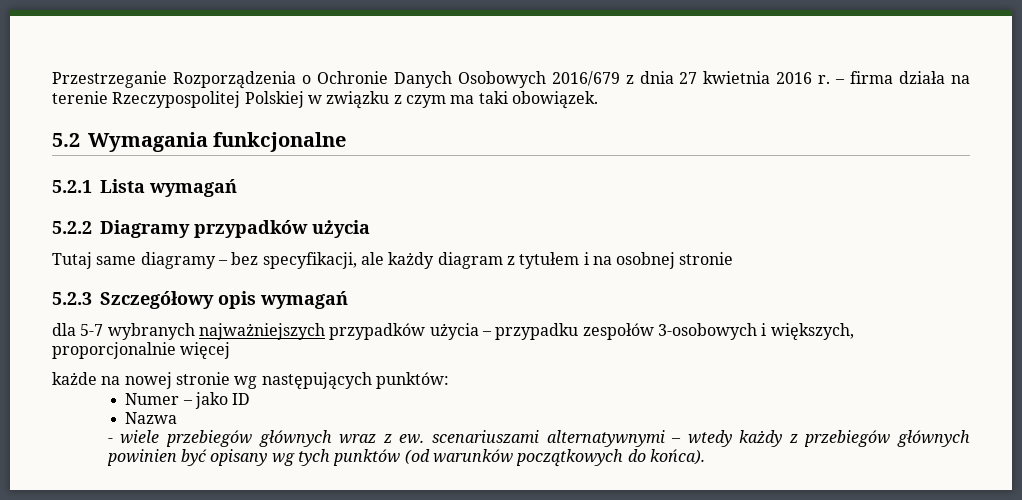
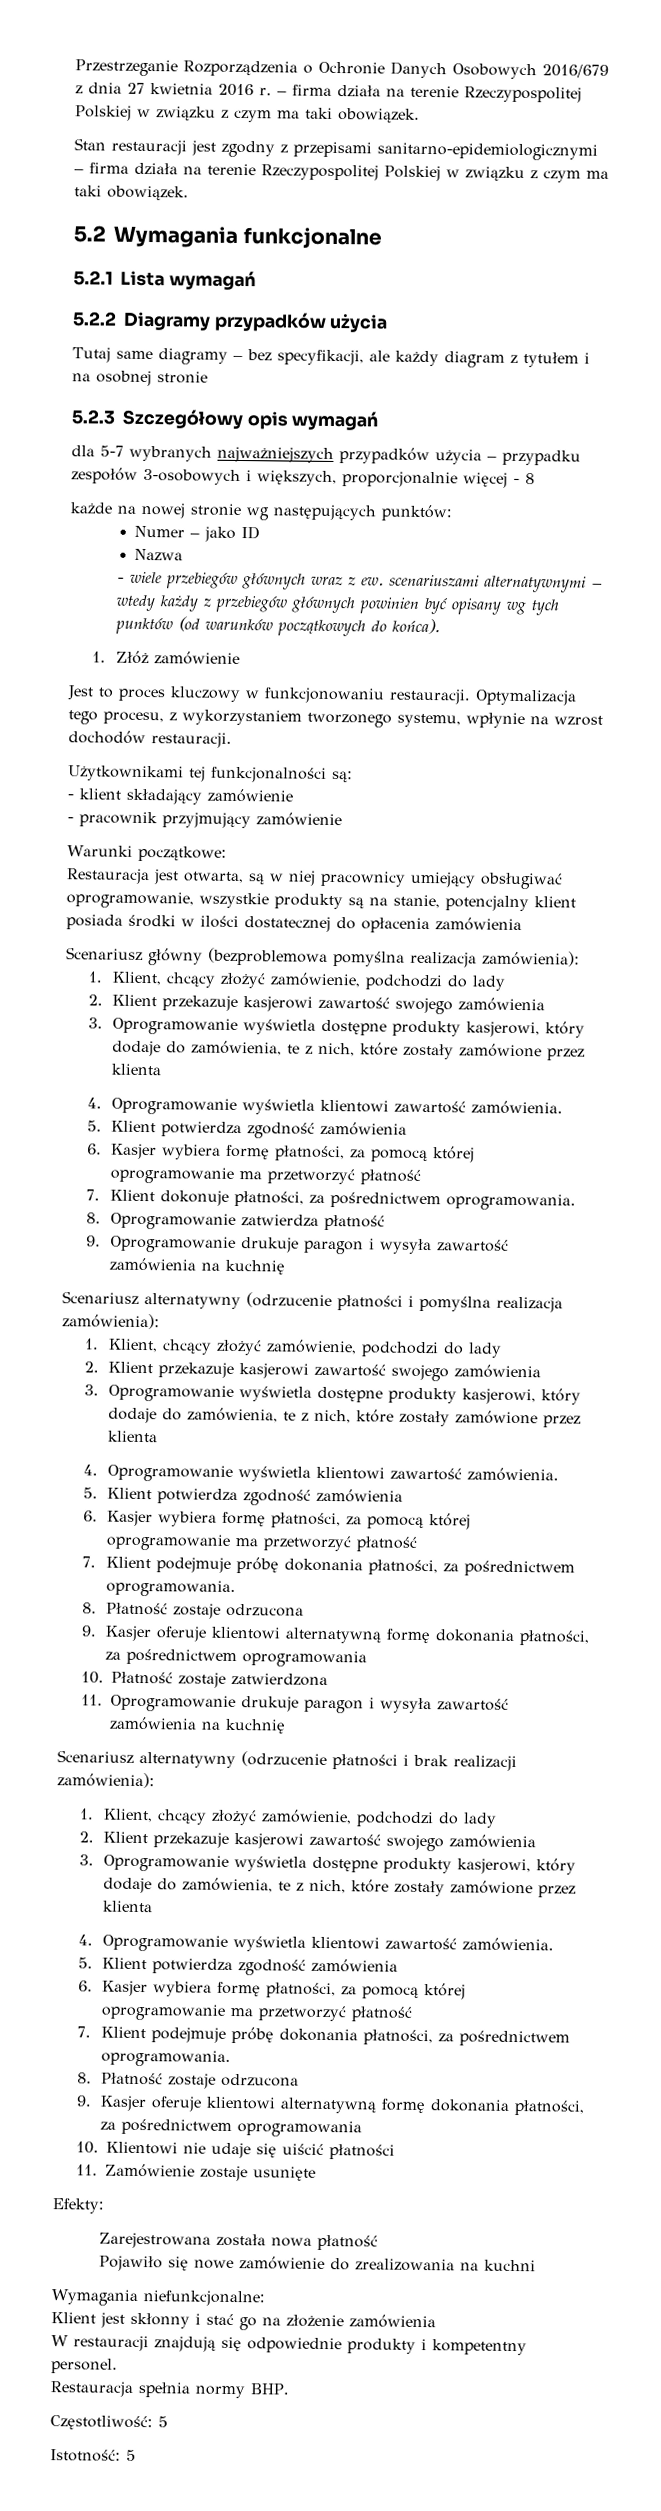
+ Stan restauracji jest zgodny z przepisami sanitarno-epidemiologicznymi – firma działa na terenie Rzeczypospolitej Polskiej w związku z czym ma taki obowiązek.
- dla 5-7 wybranych najważniejszych przypadków użycia – przypadku zespołów 3-osobowych i większych, proporcjonalnie więcej
+ dla 5-7 wybranych najważniejszych przypadków użycia – przypadku zespołów 3-osobowych i większych, proporcjonalnie więcej - 8
+ 1. Złóż zamówienie
+ Jest to proces kluczowy w funkcjonowaniu restauracji. Optymalizacja tego procesu, z wykorzystaniem tworzonego systemu, wpłynie na wzrost dochodów restauracji.
+ Użytkownikami tej funkcjonalności są:
+ - klient składający zamówienie
+ - pracownik przyjmujący zamówienie
+ Warunki początkowe:
+ Restauracja jest otwarta, są w niej pracownicy umiejący obsługiwać oprogramowanie, wszystkie produkty są na stanie, potencjalny klient posiada środki w ilości dostatecznej do opłacenia zamówienia
+ Scenariusz główny (bezproblemowa pomyślna realizacja zamówienia):
+ 1. Klient, chcący złożyć zamówienie, podchodzi do lady
+ 2. Klient przekazuje kasjerowi zawartość swojego zamówienia
+ 3. Oprogramowanie wyświetla dostępne produkty kasjerowi, który dodaje do zamówienia, te z nich, które zostały zamówione przez klienta
+ 4. Oprogramowanie wyświetla klientowi zawartość zamówienia.
+ 5. Klient potwierdza zgodność zamówienia
+ 6. Kasjer wybiera formę płatności, za pomocą której oprogramowanie ma przetworzyć płatność
+ 7. Klient dokonuje płatności, za pośrednictwem oprogramowania.
+ 8. Oprogramowanie zatwierdza płatność
+ 9. Oprogramowanie drukuje paragon i wysyła zawartość zamówienia na kuchnię
+ Scenariusz alternatywny (odrzucenie płatności i pomyślna realizacja zamówienia):
+ 1. Klient, chcący złożyć zamówienie, podchodzi do lady
+ 2. Klient przekazuje kasjerowi zawartość swojego zamówienia
+ 3. Oprogramowanie wyświetla dostępne produkty kasjerowi, który dodaje do zamówienia, te z nich, które zostały zamówione przez klienta
+ 4. Oprogramowanie wyświetla klientowi zawartość zamówienia.
+ 5. Klient potwierdza zgodność zamówienia
+ 6. Kasjer wybiera formę płatności, za pomocą której oprogramowanie ma przetworzyć płatność
+ 7. Klient podejmuje próbę dokonania płatności, za pośrednictwem oprogramowania.
+ 8. Płatność zostaje odrzucona
+ 9. Kasjer oferuje klientowi alternatywną formę dokonania płatności, za pośrednictwem oprogramowania
+ 10. Płatność zostaje zatwierdzona
+ 11. Oprogramowanie drukuje paragon i wysyła zawartość zamówienia na kuchnię
+ Scenariusz alternatywny (odrzucenie płatności i brak realizacji zamówienia):
+ 1. Klient, chcący złożyć zamówienie, podchodzi do lady
+ 2. Klient przekazuje kasjerowi zawartość swojego zamówienia
+ 3. Oprogramowanie wyświetla dostępne produkty kasjerowi, który dodaje do zamówienia, te z nich, które zostały zamówione przez klienta
+ 4. Oprogramowanie wyświetla klientowi zawartość zamówienia.
+ 5. Klient potwierdza zgodność zamówienia
+ 6. Kasjer wybiera formę płatności, za pomocą której oprogramowanie ma przetworzyć płatność
+ 7. Klient podejmuje próbę dokonania płatności, za pośrednictwem oprogramowania.
+ 8. Płatność zostaje odrzucona
+ 9. Kasjer oferuje klientowi alternatywną formę dokonania płatności, za pośrednictwem oprogramowania
+ 10. Klientowi nie udaje się uiścić płatności
+ 11. Zamówienie zostaje usunięte
+ Efekty:
+ Zarejestrowana została nowa płatność
+ Pojawiło się nowe zamówienie do zrealizowania na kuchni
+ Wymagania niefunkcjonalne:
+ Klient jest skłonny i stać go na złożenie zamówienia
+ W restauracji znajdują się odpowiednie produkty i kompetentny personel.
+ Restauracja spełnia normy BHP.
+ Częstotliwość: 5
+ Istotność: 5

